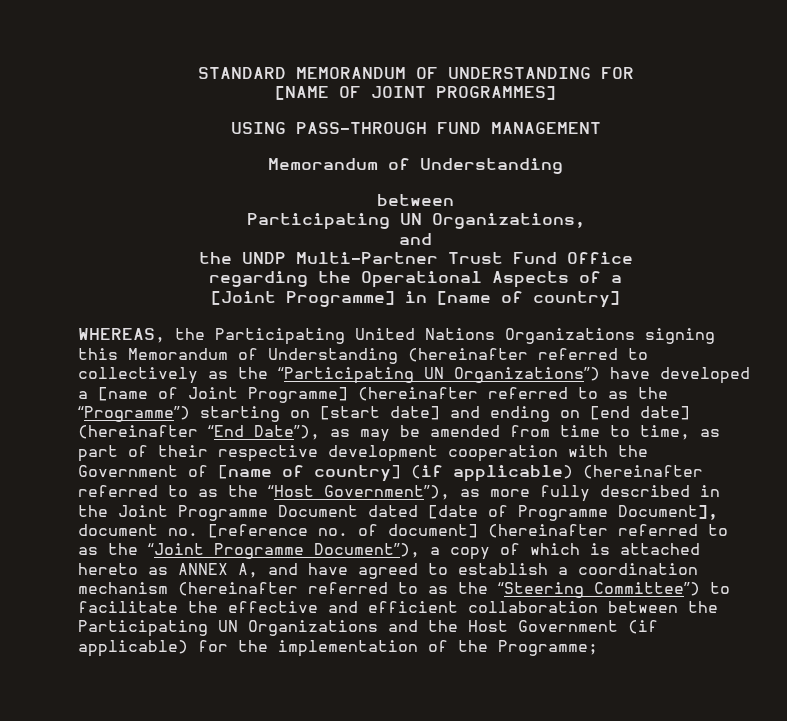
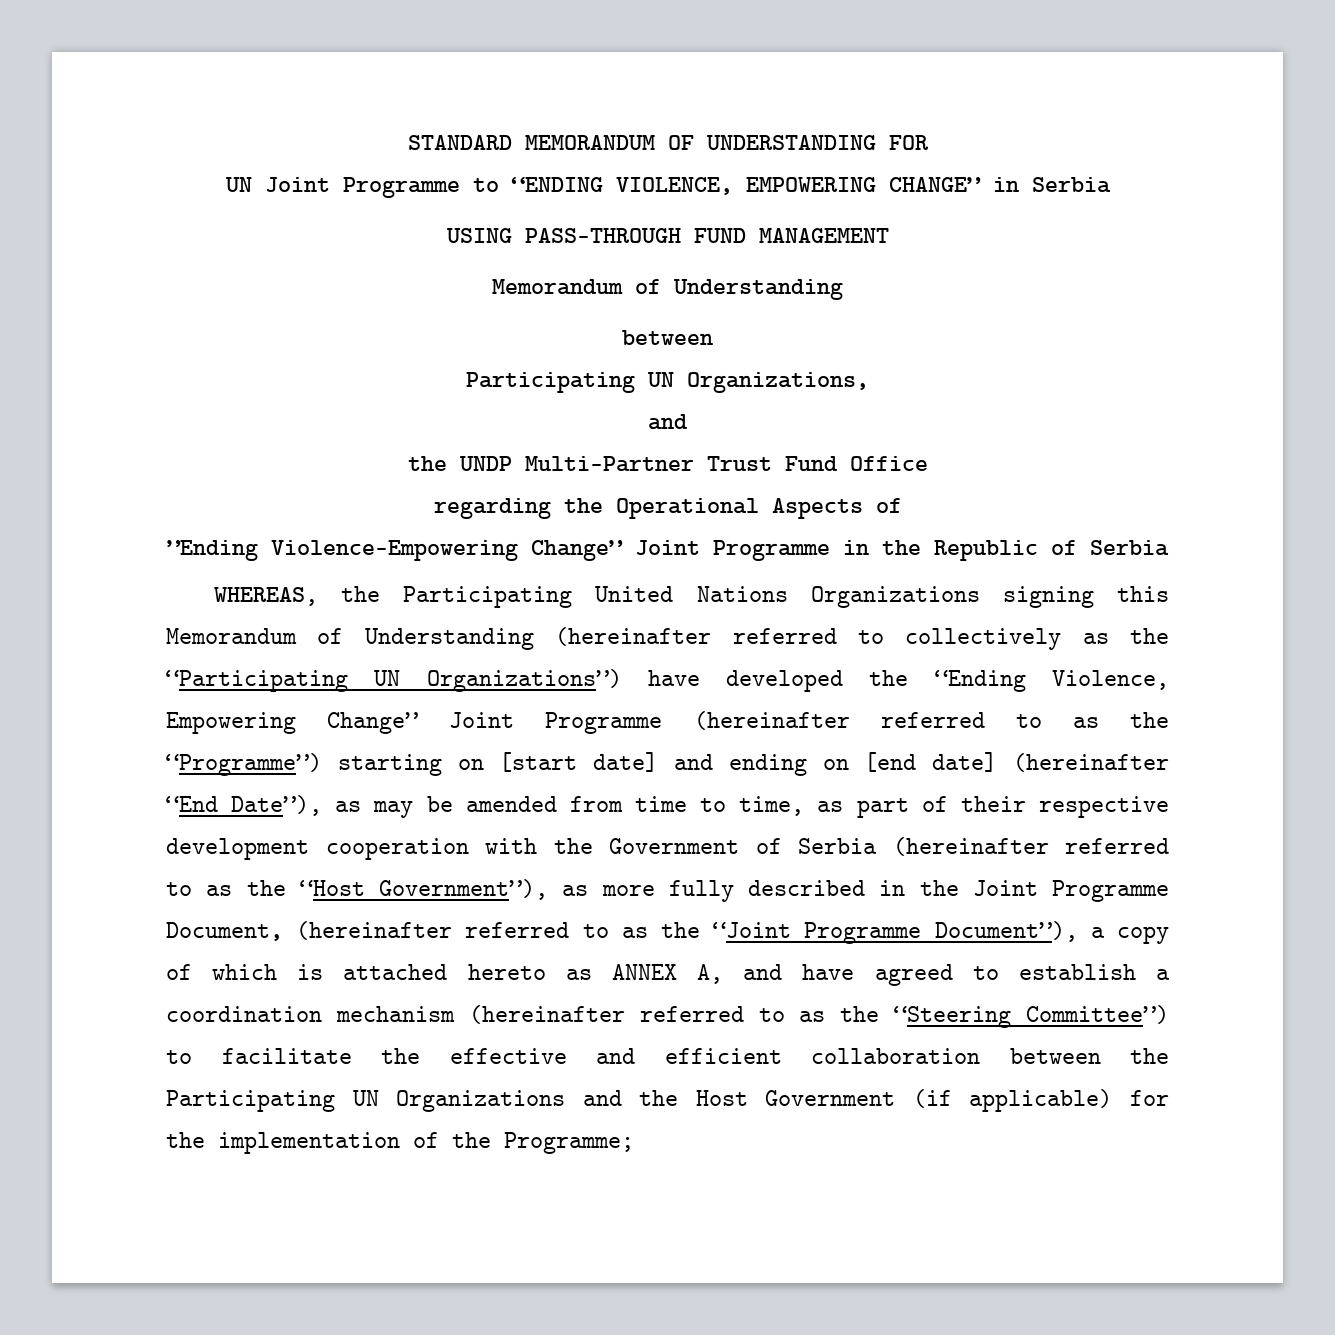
- [NAME OF JOINT PROGRAMMES]
+ UN Joint Programme to “ENDING VIOLENCE, EMPOWERING CHANGE” in Serbia
- regarding the Operational Aspects of a
- [Joint Programme] in [name of country]
+ regarding the Operational Aspects of
+ ”Ending Violence-Empowering Change” Joint Programme in the Republic of Serbia
- WHEREAS, the Participating United Nations Organizations signing this Memorandum of Understanding (hereinafter referred to collectively as the “Participating UN Organizations”) have developed a [name of Joint Programme] (hereinafter referred to as the “Programme”) starting on [start date] and ending on [end date] (hereinafter “End Date”), as may be amended from time to time, as part of their respective development cooperation with the Government of [name of country] (if applicable) (hereinafter referred to as the “Host Government”), as more fully described in the Joint Programme Document dated [date of Programme Document], document no. [reference no. of document] (hereinafter referred to as the “Joint Programme Document”), a copy of which is attached hereto as ANNEX A, and have agreed to establish a coordination mechanism (hereinafter referred to as the “Steering Committee”) to facilitate the effective and efficient collaboration between the Participating UN Organizations and the Host Government (if applicable) for the implementation of the Programme;
+ WHEREAS, the Participating United Nations Organizations signing this Memorandum of Understanding (hereinafter referred to collectively as the “Participating UN Organizations”) have developed the “Ending Violence, Empowering Change” Joint Programme (hereinafter referred to as the “Programme”) starting on [start date] and ending on [end date] (hereinafter “End Date”), as may be amended from time to time, as part of their respective development cooperation with the Government of Serbia (hereinafter referred to as the “Host Government”), as more fully described in the Joint Programme Document, (hereinafter referred to as the “Joint Programme Document”), a copy of which is attached hereto as ANNEX A, and have agreed to establish a coordination mechanism (hereinafter referred to as the “Steering Committee”) to facilitate the effective and efficient collaboration between the Participating UN Organizations and the Host Government (if applicable) for the implementation of the Programme;

